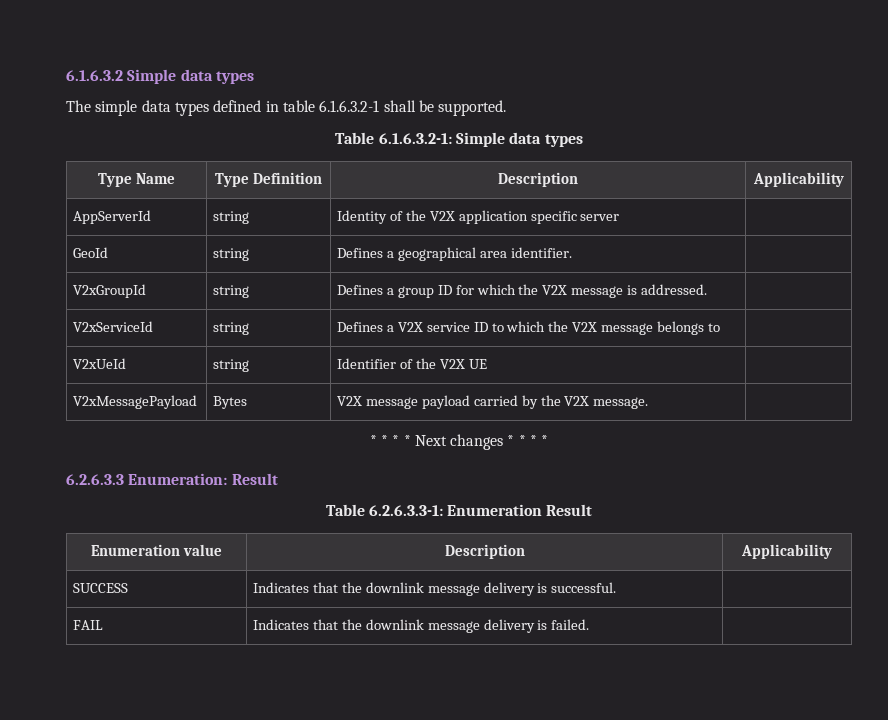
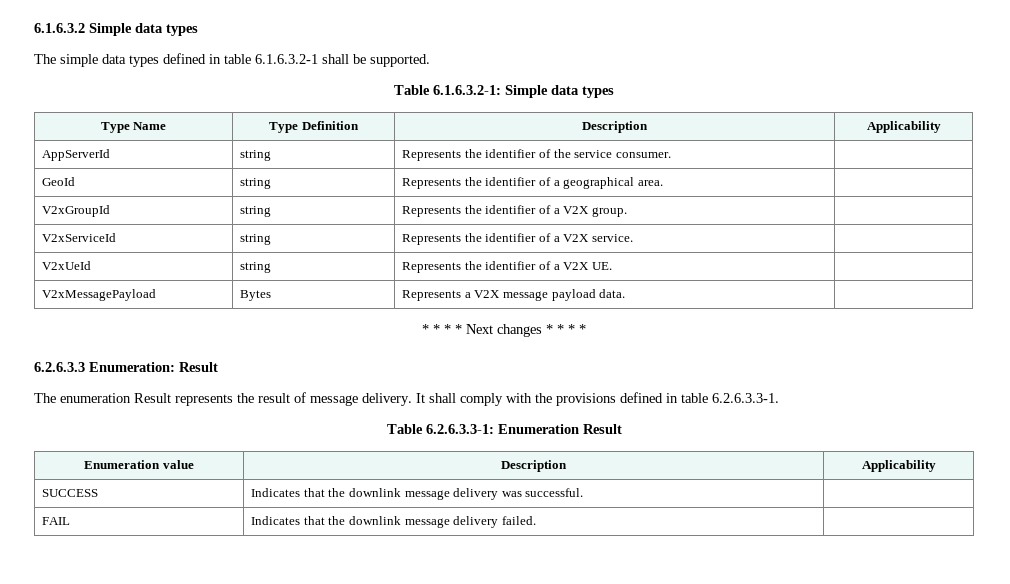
- AppServerId | string | Identity of the V2X application specific server |
- GeoId | string | Defines a geographical area identifier. |
- V2xGroupId | string | Defines a group ID for which the V2X message is addressed. |
- V2xServiceId | string | Defines a V2X service ID to which the V2X message belongs to |
- V2xUeId | string | Identifier of the V2X UE |
+ AppServerId | string | Represents the identifier of the service consumer. |
+ GeoId | string | Represents the identifier of a geographical area. |
+ V2xGroupId | string | Represents the identifier of a V2X group. |
+ V2xServiceId | string | Represents the identifier of a V2X service. |
+ V2xUeId | string | Represents the identifier of a V2X UE. |
- V2xMessagePayload | Bytes | V2X message payload carried by the V2X message. |
+ V2xMessagePayload | Bytes | Represents a V2X message payload data. |
+ The enumeration Result represents the result of message delivery. It shall comply with the provisions defined in table 6.2.6.3.3-1.
- SUCCESS | Indicates that the downlink message delivery is successful. |
+ SUCCESS | Indicates that the downlink message delivery was successful. |
- FAIL | Indicates that the downlink message delivery is failed. |
+ FAIL | Indicates that the downlink message delivery failed. |

